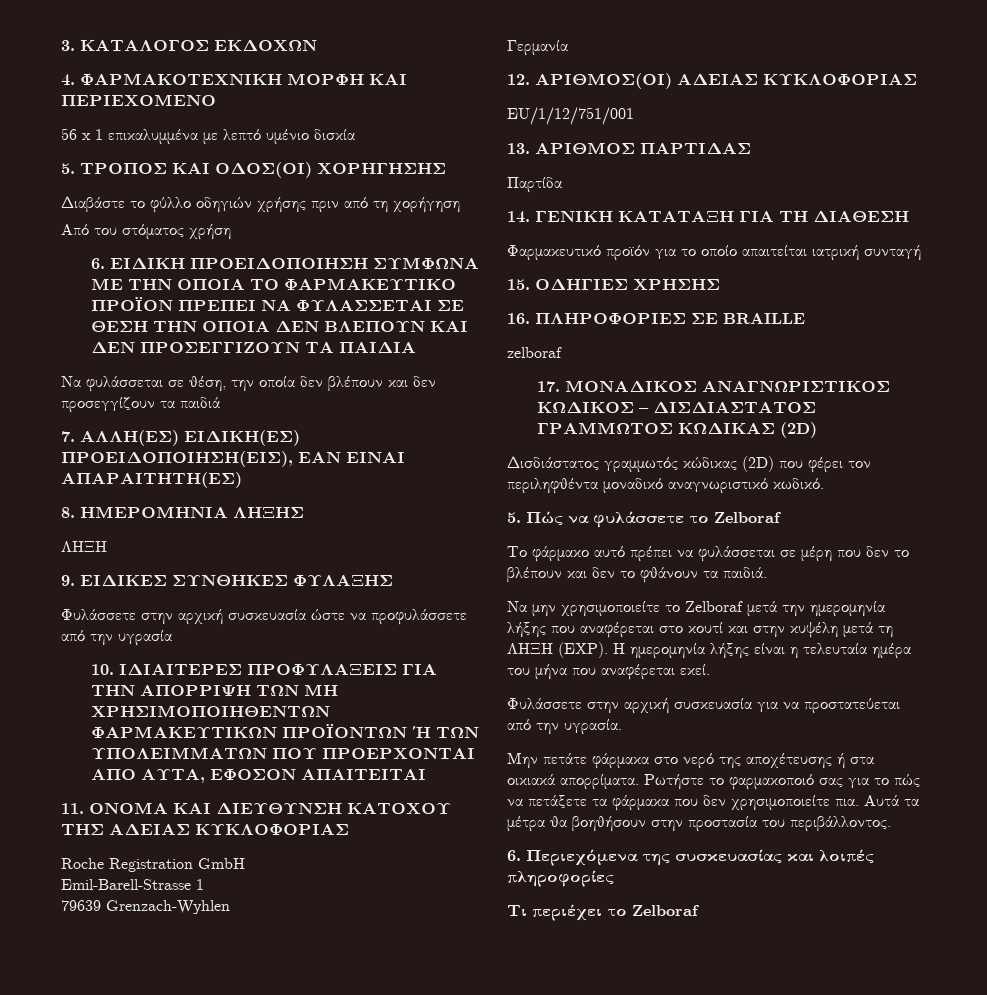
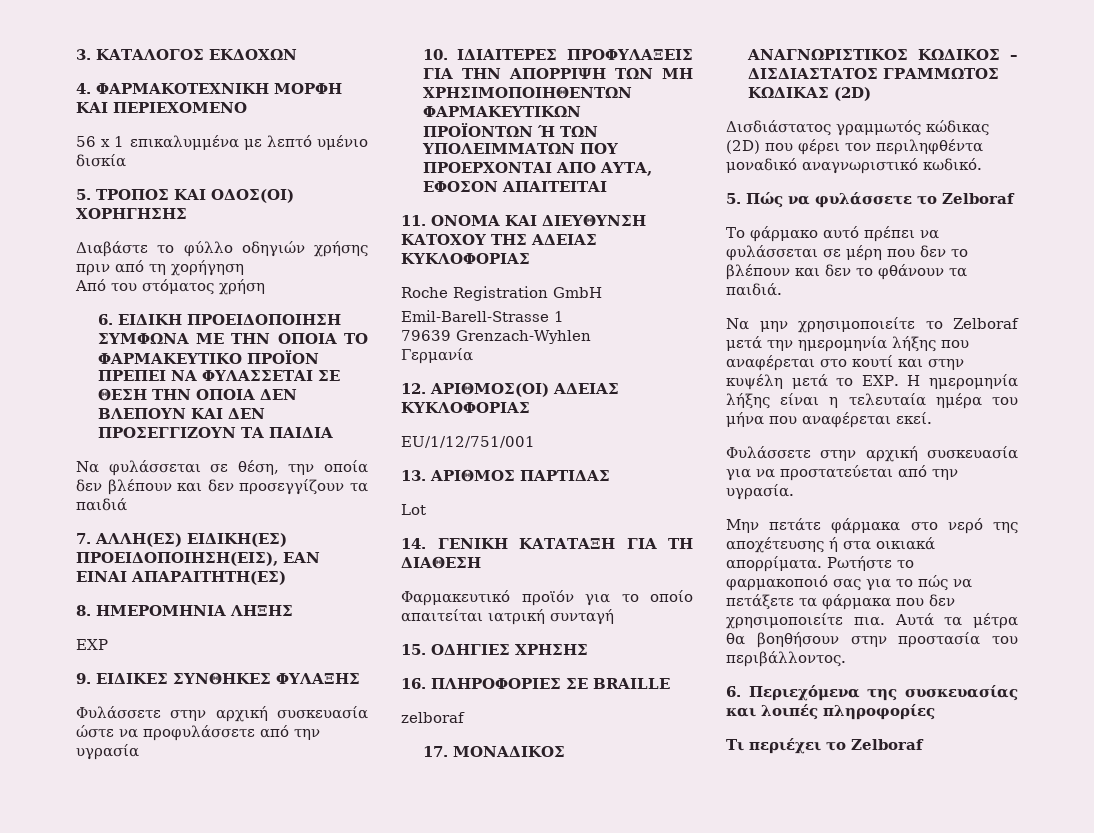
  8. ΗΜΕΡΟΜΗΝΙΑ ΛΗΞΗΣ
- ΛΗΞΗ
+ EXP
- Παρτίδα
+ Lot
- Να μην χρησιμοποιείτε το Zelboraf μετά την ημερομηνία λήξης που αναφέρεται στο κουτί και στην κυψέλη μετά τη ΛΗΞΗ (EXP). Η ημερομηνία λήξης είναι η τελευταία ημέρα του μήνα που αναφέρεται εκεί.
+ Να μην χρησιμοποιείτε το Zelboraf μετά την ημερομηνία λήξης που αναφέρεται στο κουτί και στην κυψέλη μετά το EXP. Η ημερομηνία λήξης είναι η τελευταία ημέρα του μήνα που αναφέρεται εκεί.

